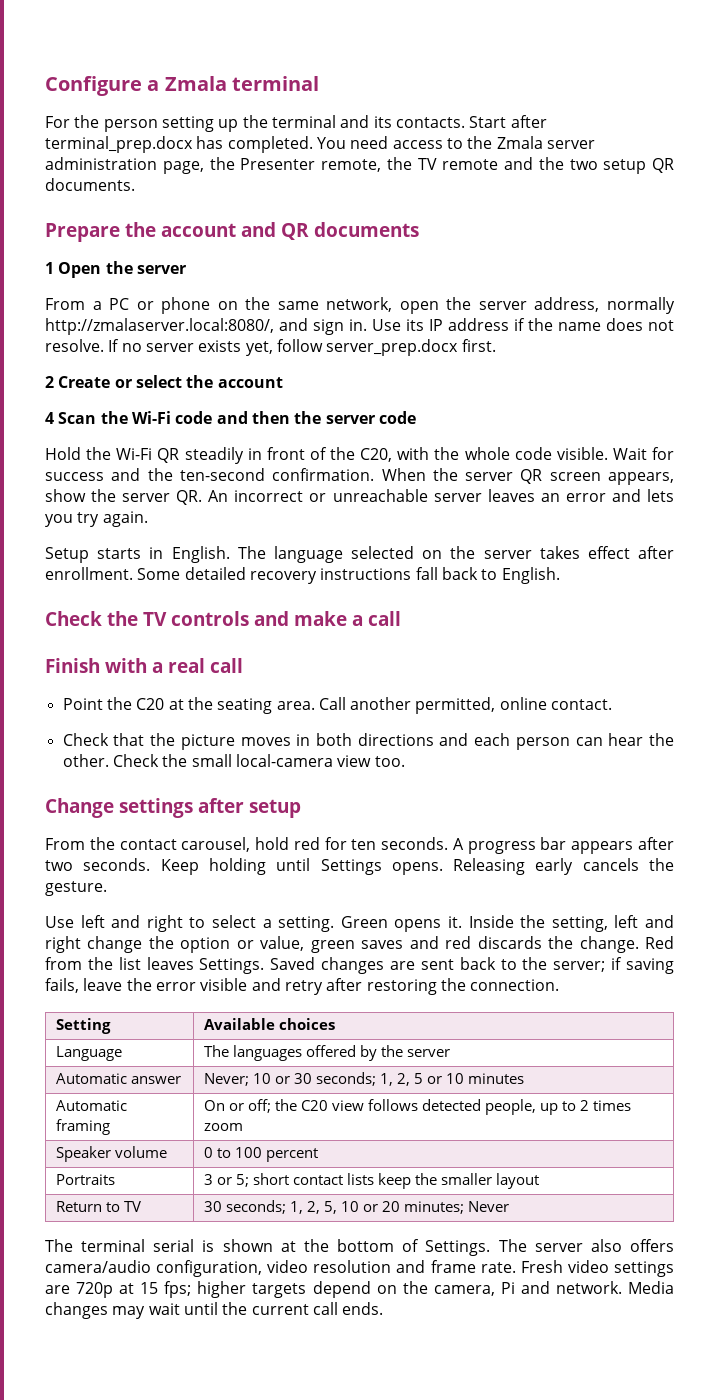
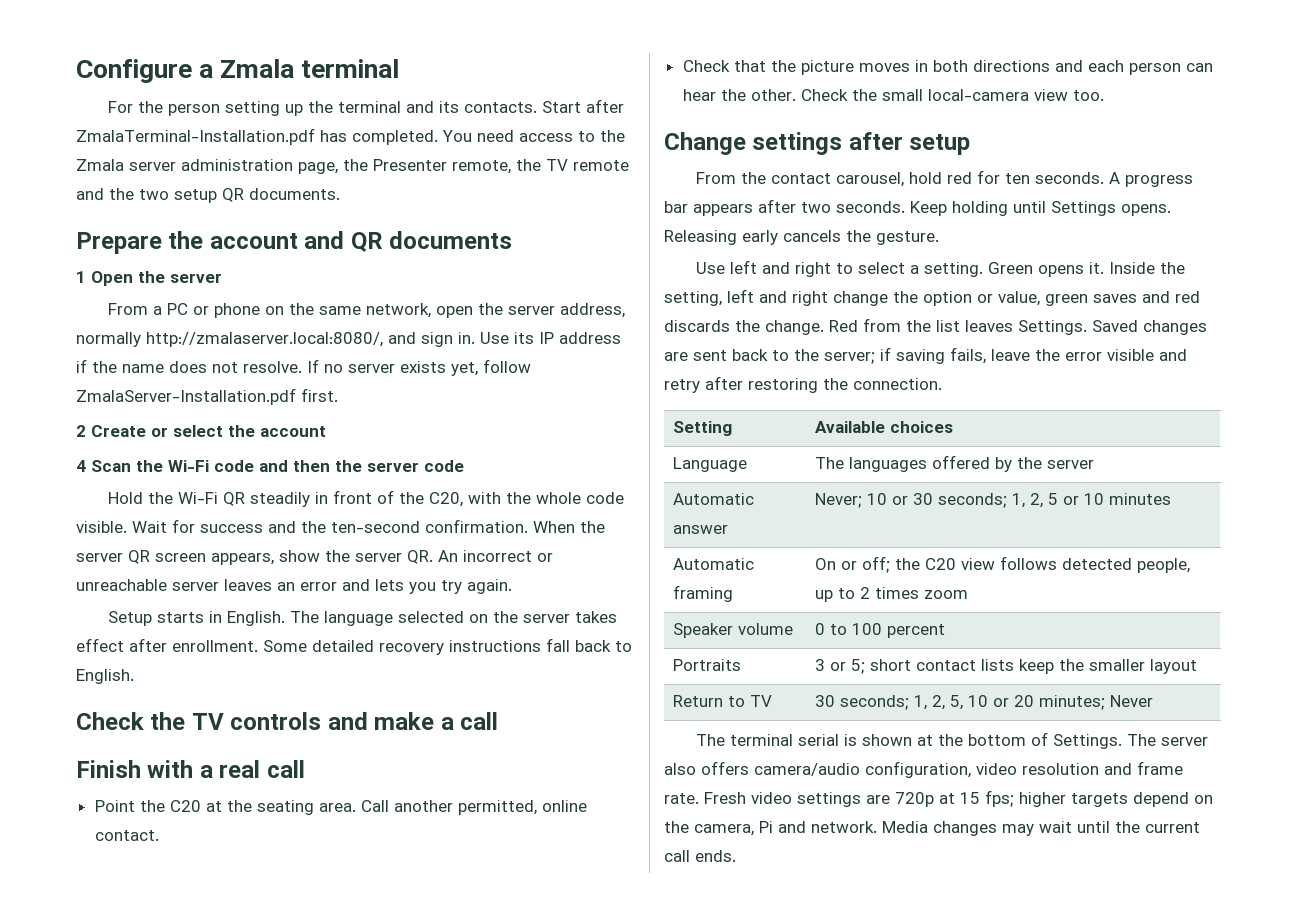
- Start after terminal_prep.docx has completed.
+ Start after ZmalaTerminal-Installation.pdf has completed.
- If no server exists yet, follow server_prep.docx first.
+ If no server exists yet, follow ZmalaServer-Installation.pdf first.

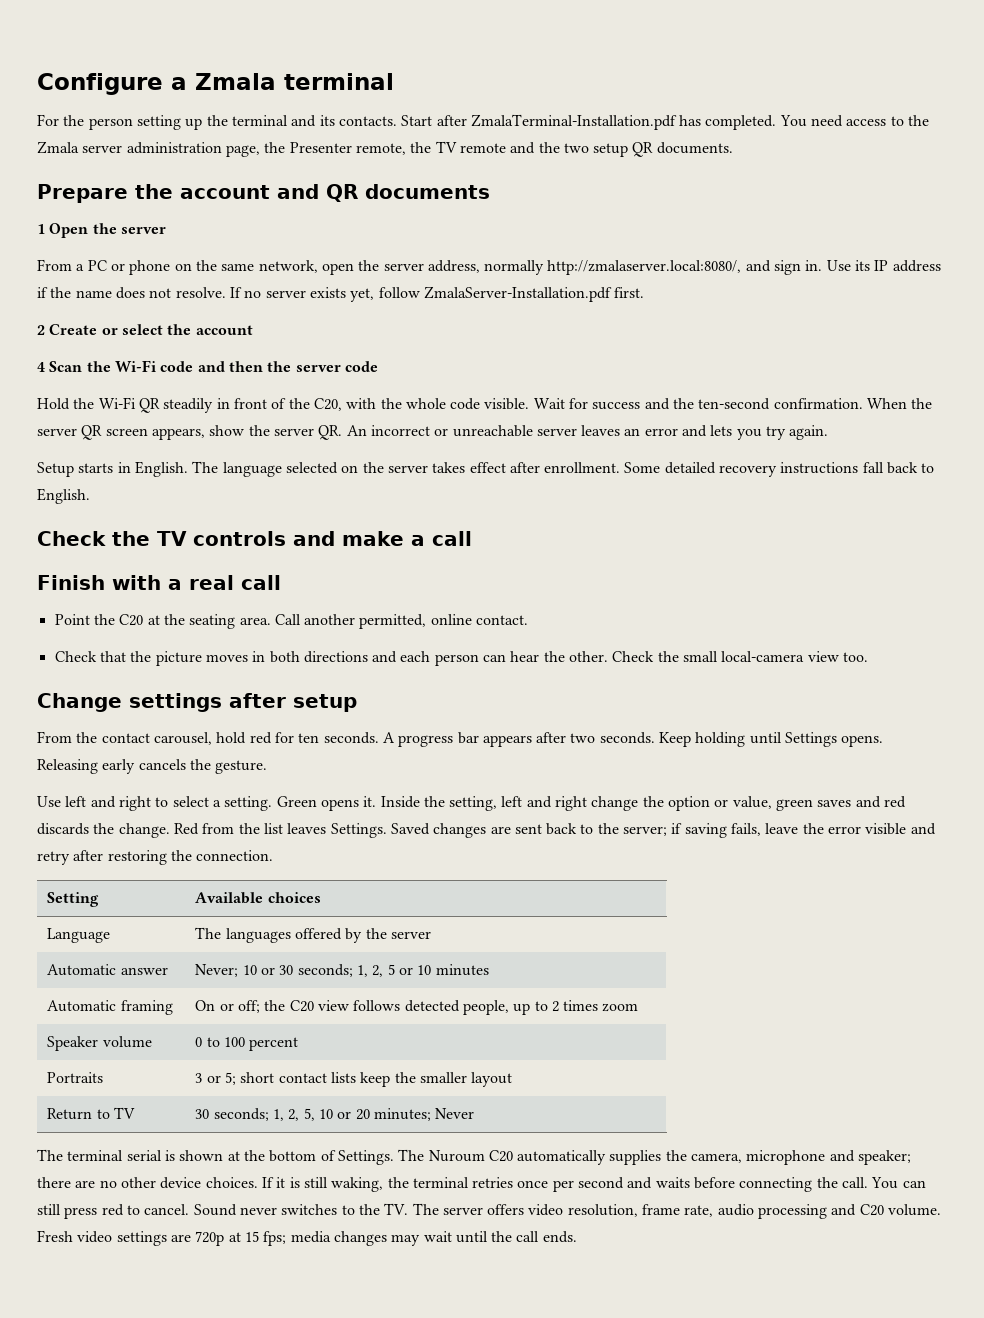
- The server also offers camera/audio configuration, video resolution and frame rate.
+ The Nuroum C20 automatically supplies the camera, microphone and speaker; there are no other device choices. If it is still waking, the terminal retries once per second and waits before connecting the call. You can still press red to cancel. Sound never switches to the TV. The server offers video resolution, frame rate, audio processing and C20 volume.
- Fresh video settings are 720p at 15 fps; higher targets depend on the camera, Pi and network. Media changes may wait until the current call ends.
+ Fresh video settings are 720p at 15 fps; media changes may wait until the call ends.

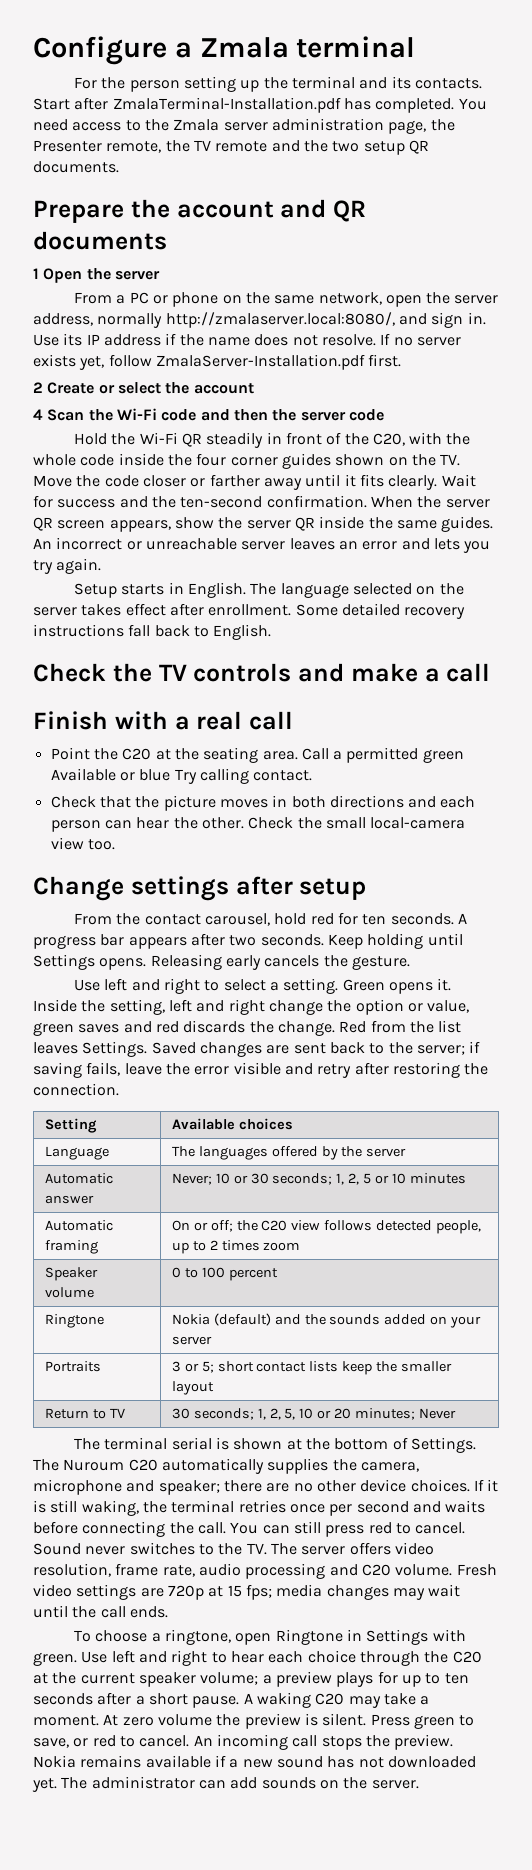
- Hold the Wi-Fi QR steadily in front of the C20, with the whole code visible.
+ Hold the Wi-Fi QR steadily in front of the C20, with the whole code inside the four corner guides shown on the TV. Move the code closer or farther away until it fits clearly.
- When the server QR screen appears, show the server QR. An incorrect or unreachable server leaves an error and lets you try again.
+ When the server QR screen appears, show the server QR inside the same guides. An incorrect or unreachable server leaves an error and lets you try again.
- Call another permitted, online contact.
+ Call a permitted green Available or blue Try calling contact.
+ Ringtone | Nokia (default) and the sounds added on your server
+ To choose a ringtone, open Ringtone in Settings with green. Use left and right to hear each choice through the C20 at the current speaker volume; a preview plays for up to ten seconds after a short pause. A waking C20 may take a moment. At zero volume the preview is silent. Press green to save, or red to cancel. An incoming call stops the preview. Nokia remains available if a new sound has not downloaded yet. The administrator can add sounds on the server.

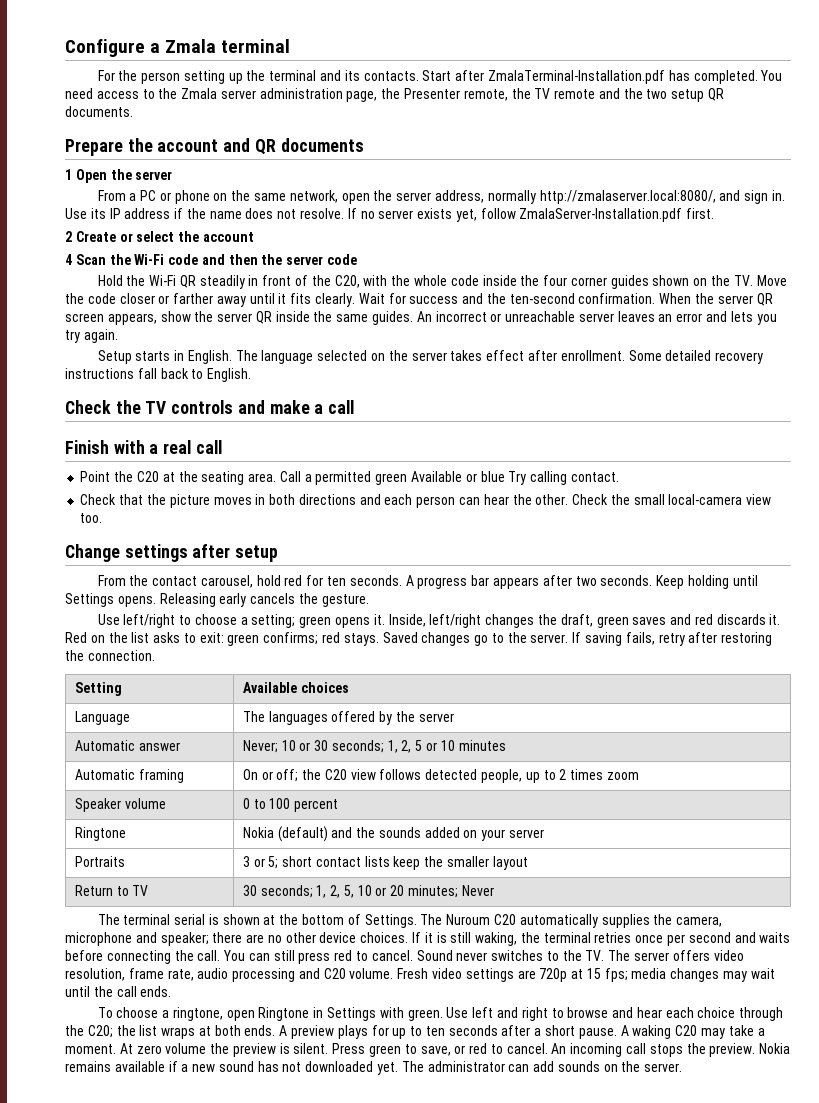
- Use left and right to select a setting. Green opens it. Inside the setting, left and right change the option or value, green saves and red discards the change. Red from the list leaves Settings. Saved changes are sent back to the server; if saving fails, leave the error visible and retry after restoring the connection.
+ Use left/right to choose a setting; green opens it. Inside, left/right changes the draft, green saves and red discards it. Red on the list asks to exit: green confirms; red stays. Saved changes go to the server. If saving fails, retry after restoring the connection.
- Use left and right to hear each choice through the C20 at the current speaker volume; a preview plays for up to ten seconds after a short pause.
+ Use left and right to browse and hear each choice through the C20; the list wraps at both ends. A preview plays for up to ten seconds after a short pause.

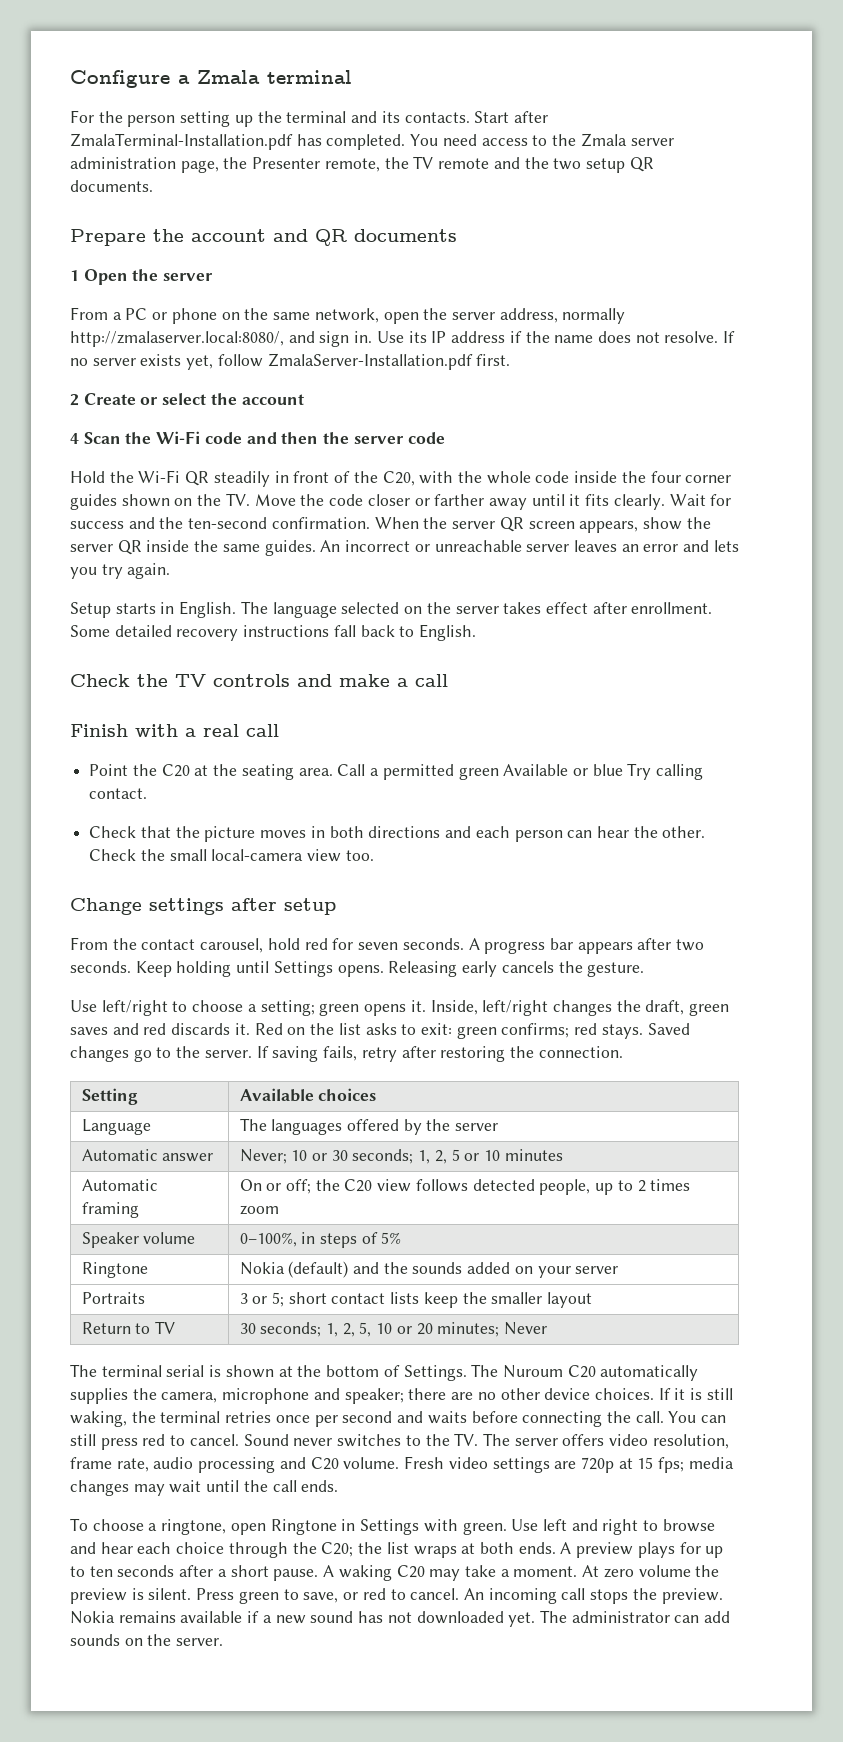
- From the contact carousel, hold red for ten seconds.
+ From the contact carousel, hold red for seven seconds.
- Speaker volume | 0 to 100 percent
+ Speaker volume | 0–100%, in steps of 5%

